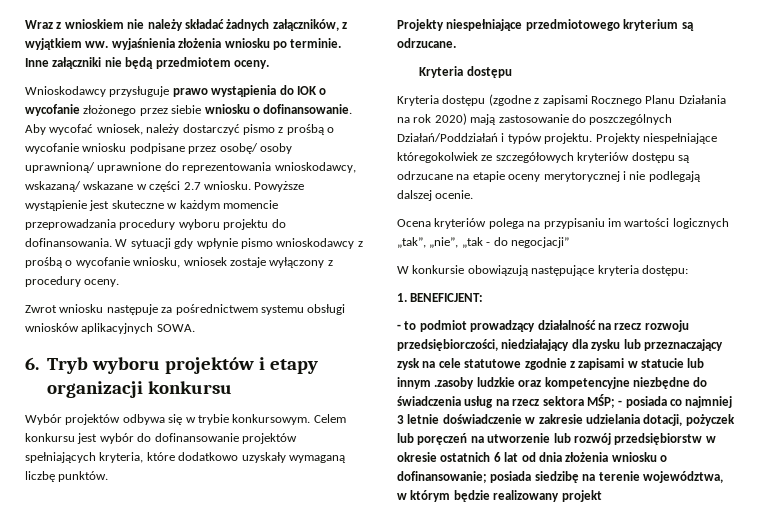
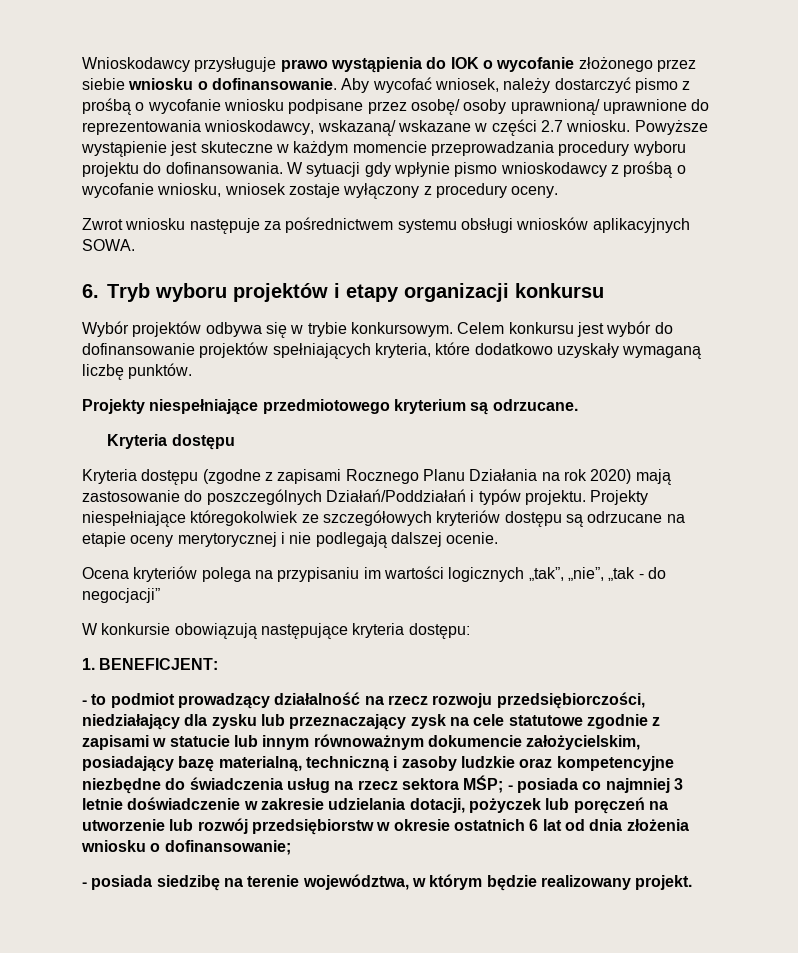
- Wraz z wnioskiem nie należy składać żadnych załączników, z wyjątkiem ww. wyjaśnienia złożenia wniosku po terminie. Inne załączniki nie będą przedmiotem oceny.
- - to podmiot prowadzący działalność na rzecz rozwoju przedsiębiorczości, niedziałający dla zysku lub przeznaczający zysk na cele statutowe zgodnie z zapisami w statucie lub innym .zasoby ludzkie oraz kompetencyjne niezbędne do świadczenia usług na rzecz sektora MŚP;
+ - to podmiot prowadzący działalność na rzecz rozwoju przedsiębiorczości, niedziałający dla zysku lub przeznaczający zysk na cele statutowe zgodnie z zapisami w statucie lub innym równoważnym dokumencie założycielskim, posiadający bazę materialną, techniczną i zasoby ludzkie oraz kompetencyjne niezbędne do świadczenia usług na rzecz sektora MŚP;
- - posiada co najmniej 3 letnie doświadczenie w zakresie udzielania dotacji, pożyczek lub poręczeń na utworzenie lub rozwój przedsiębiorstw w okresie ostatnich 6 lat od dnia złożenia wniosku o dofinansowanie; posiada siedzibę na terenie województwa, w którym będzie realizowany projekt
+ - posiada co najmniej 3 letnie doświadczenie w zakresie udzielania dotacji, pożyczek lub poręczeń na utworzenie lub rozwój przedsiębiorstw w okresie ostatnich 6 lat od dnia złożenia wniosku o dofinansowanie;
+ - posiada siedzibę na terenie województwa, w którym będzie realizowany projekt.

